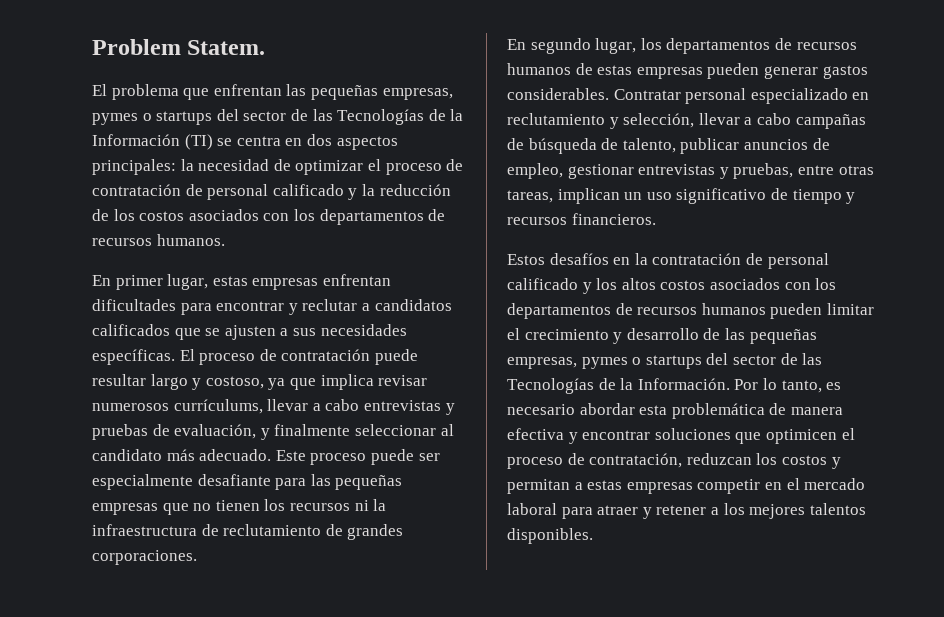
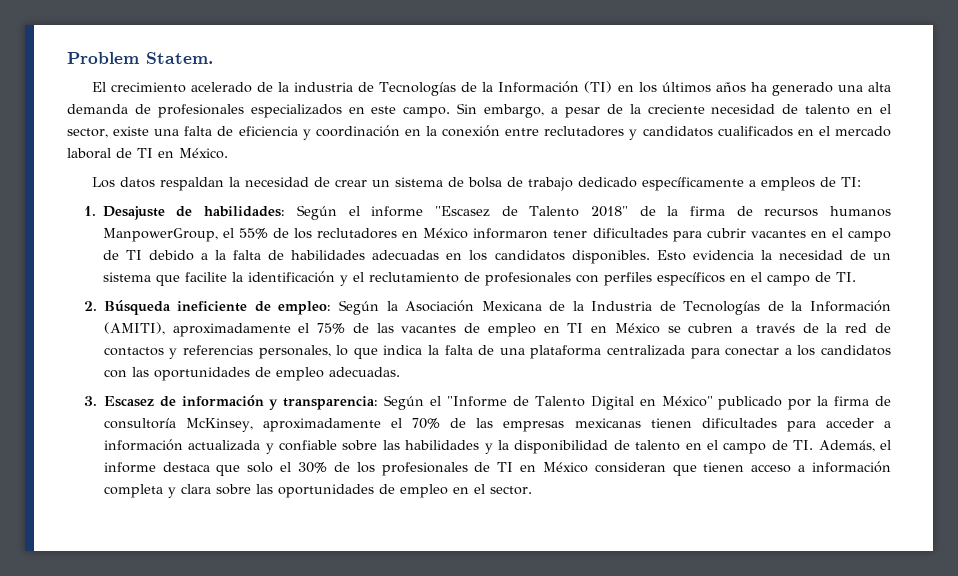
- El problema que enfrentan las pequeñas empresas, pymes o startups del sector de las Tecnologías de la Información (TI) se centra en dos aspectos principales: la necesidad de optimizar el proceso de contratación de personal calificado y la reducción de los costos asociados con los departamentos de recursos humanos.
- En primer lugar, estas empresas enfrentan dificultades para encontrar y reclutar a candidatos calificados que se ajusten a sus necesidades específicas. El proceso de contratación puede resultar largo y costoso, ya que implica revisar numerosos currículums, llevar a cabo entrevistas y pruebas de evaluación, y finalmente seleccionar al candidato más adecuado. Este proceso puede ser especialmente desafiante para las pequeñas empresas que no tienen los recursos ni la infraestructura de reclutamiento de grandes corporaciones.
- En segundo lugar, los departamentos de recursos humanos de estas empresas pueden generar gastos considerables. Contratar personal especializado en reclutamiento y selección, llevar a cabo campañas de búsqueda de talento, publicar anuncios de empleo, gestionar entrevistas y pruebas, entre otras tareas, implican un uso significativo de tiempo y recursos financieros.
- Estos desafíos en la contratación de personal calificado y los altos costos asociados con los departamentos de recursos humanos pueden limitar el crecimiento y desarrollo de las pequeñas empresas, pymes o startups del sector de las Tecnologías de la Información. Por lo tanto, es necesario abordar esta problemática de manera efectiva y encontrar soluciones que optimicen el proceso de contratación, reduzcan los costos y permitan a estas empresas competir en el mercado laboral para atraer y retener a los mejores talentos disponibles.
+ El crecimiento acelerado de la industria de Tecnologías de la Información (TI) en los últimos años ha generado una alta demanda de profesionales especializados en este campo. Sin embargo, a pesar de la creciente necesidad de talento en el sector, existe una falta de eficiencia y coordinación en la conexión entre reclutadores y candidatos cualificados en el mercado laboral de TI en México.
+ Los datos respaldan la necesidad de crear un sistema de bolsa de trabajo dedicado específicamente a empleos de TI:
+ 1. Desajuste de habilidades: Según el informe "Escasez de Talento 2018" de la firma de recursos humanos ManpowerGroup, el 55% de los reclutadores en México informaron tener dificultades para cubrir vacantes en el campo de TI debido a la falta de habilidades adecuadas en los candidatos disponibles. Esto evidencia la necesidad de un sistema que facilite la identificación y el reclutamiento de profesionales con perfiles específicos en el campo de TI.
+ 2. Búsqueda ineficiente de empleo: Según la Asociación Mexicana de la Industria de Tecnologías de la Información (AMITI), aproximadamente el 75% de las vacantes de empleo en TI en México se cubren a través de la red de contactos y referencias personales, lo que indica la falta de una plataforma centralizada para conectar a los candidatos con las oportunidades de empleo adecuadas.
+ 3. Escasez de información y transparencia: Según el "Informe de Talento Digital en México" publicado por la firma de consultoría McKinsey, aproximadamente el 70% de las empresas mexicanas tienen dificultades para acceder a información actualizada y confiable sobre las habilidades y la disponibilidad de talento en el campo de TI. Además, el informe destaca que solo el 30% de los profesionales de TI en México consideran que tienen acceso a información completa y clara sobre las oportunidades de empleo en el sector.

